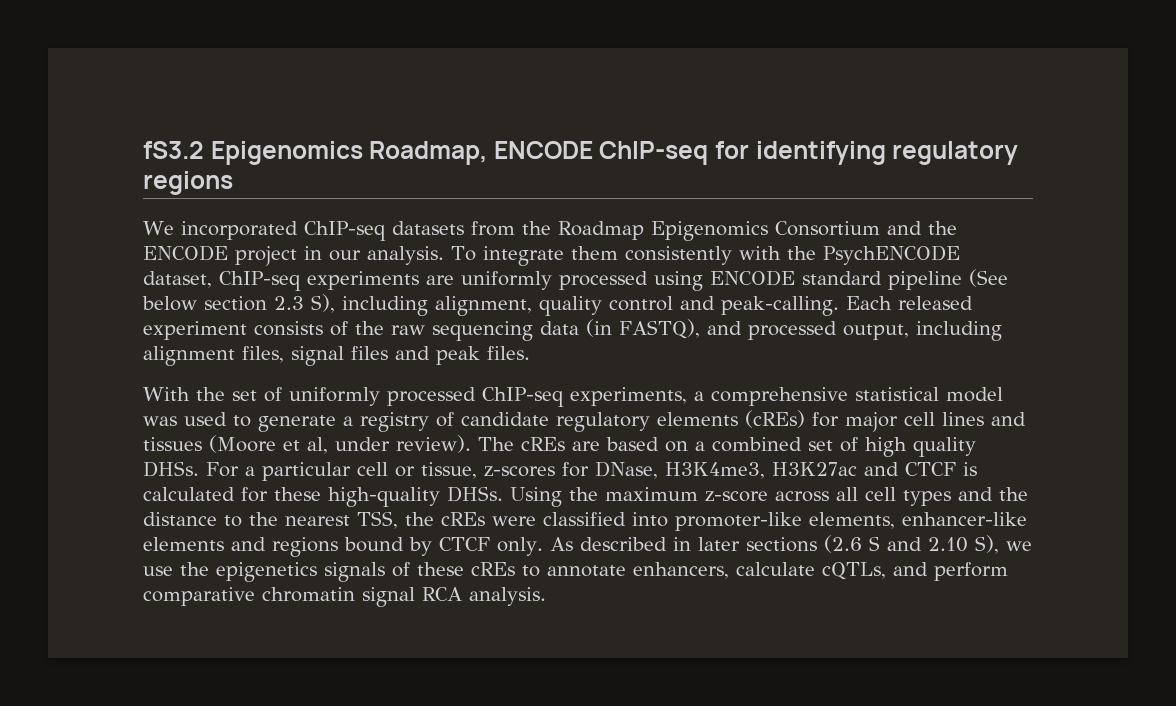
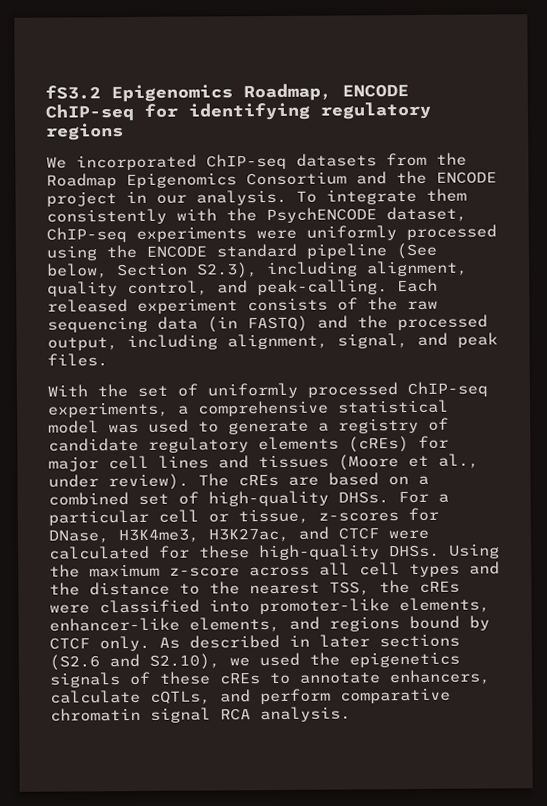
- To integrate them consistently with the PsychENCODE dataset, ChIP-seq experiments are uniformly processed using ENCODE standard pipeline (See below section 2.3 S), including alignment, quality control and peak-calling.
+ To integrate them consistently with the PsychENCODE dataset, ChIP-seq experiments were uniformly processed using the ENCODE standard pipeline (See below, Section S2.3), including alignment, quality control, and peak-calling.
- Each released experiment consists of the raw sequencing data (in FASTQ), and processed output, including alignment files, signal files and peak files.
+ Each released experiment consists of the raw sequencing data (in FASTQ) and the processed output, including alignment, signal, and peak files.
- With the set of uniformly processed ChIP-seq experiments, a comprehensive statistical model was used to generate a registry of candidate regulatory elements (cREs) for major cell lines and tissues (Moore et al, under review).
+ With the set of uniformly processed ChIP-seq experiments, a comprehensive statistical model was used to generate a registry of candidate regulatory elements (cREs) for major cell lines and tissues (Moore et al., under review).
- The cREs are based on a combined set of high quality DHSs.
+ The cREs are based on a combined set of high-quality DHSs.
- For a particular cell or tissue, z-scores for DNase, H3K4me3, H3K27ac and CTCF is calculated for these high-quality DHSs.
+ For a particular cell or tissue, z-scores for DNase, H3K4me3, H3K27ac, and CTCF were calculated for these high-quality DHSs.
- Using the maximum z-score across all cell types and the distance to the nearest TSS, the cREs were classified into promoter-like elements, enhancer-like elements and regions bound by CTCF only.
+ Using the maximum z-score across all cell types and the distance to the nearest TSS, the cREs were classified into promoter-like elements, enhancer-like elements, and regions bound by CTCF only.
- As described in later sections (2.6 S and 2.10 S), we use the epigenetics signals of these cREs to annotate enhancers, calculate cQTLs, and perform comparative chromatin signal RCA analysis.
+ As described in later sections (S2.6 and S2.10), we used the epigenetics signals of these cREs to annotate enhancers, calculate cQTLs, and perform comparative chromatin signal RCA analysis.

